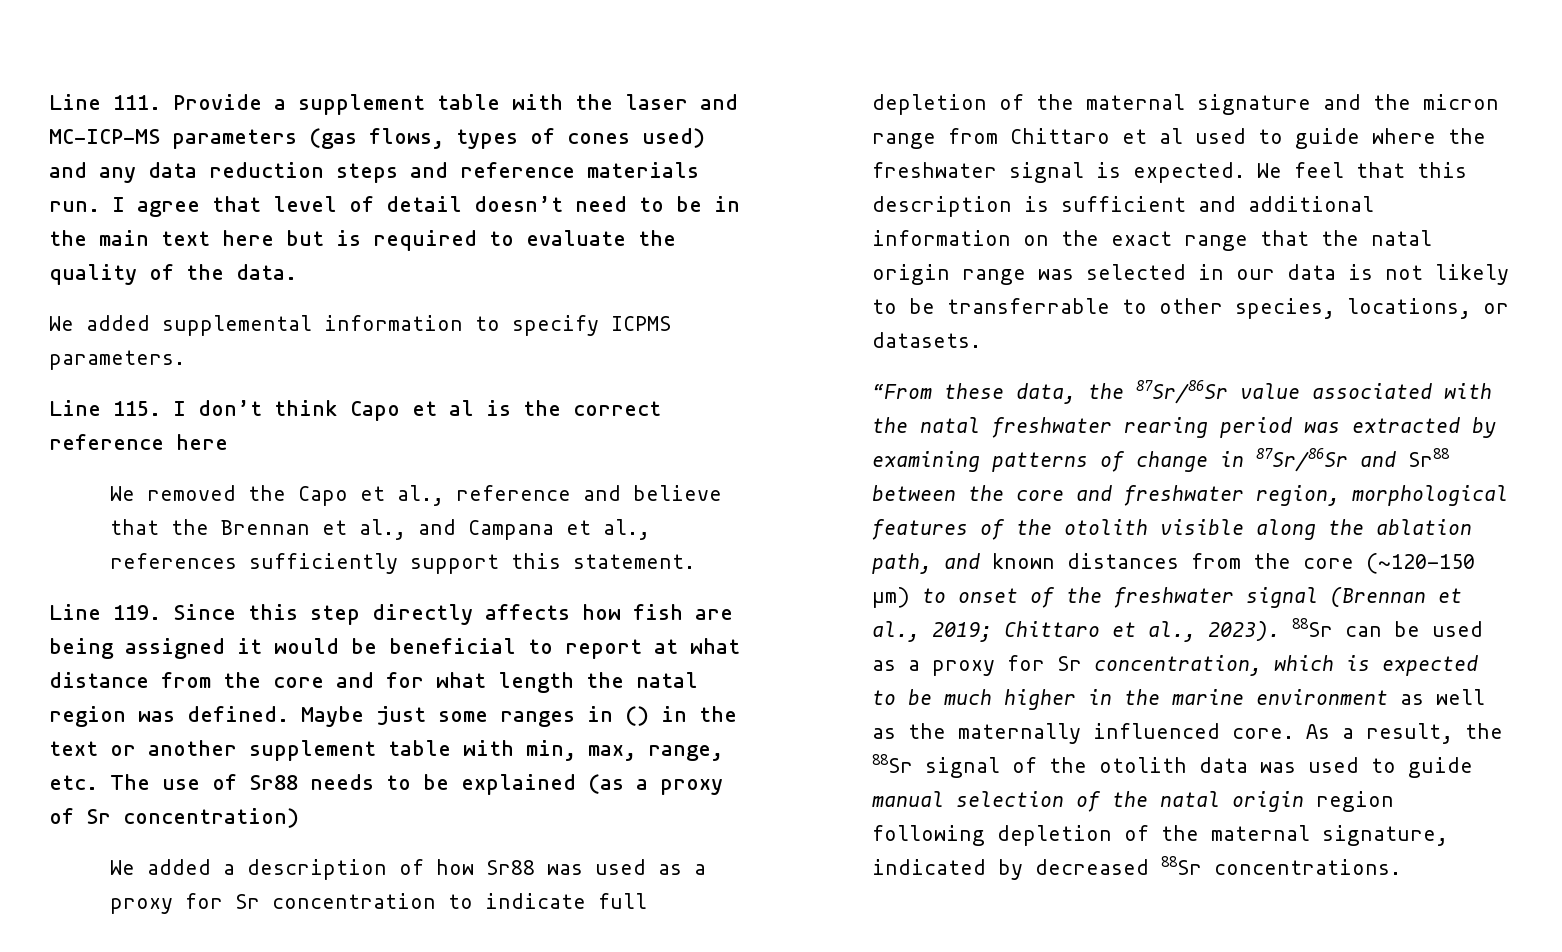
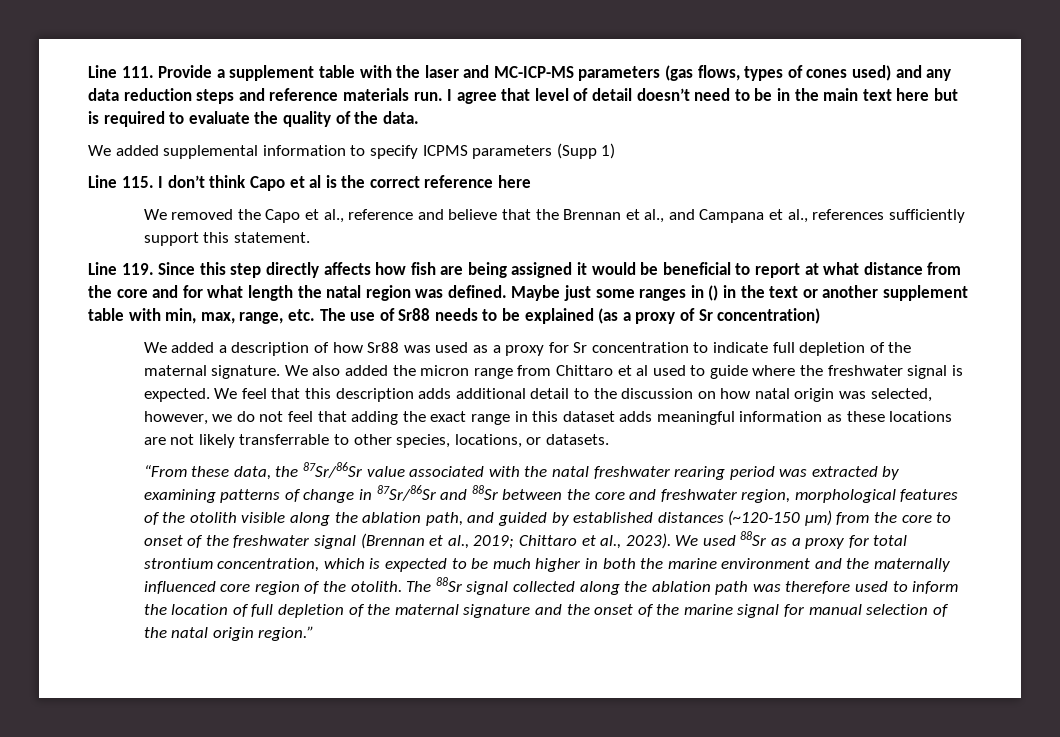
- We added supplemental information to specify ICPMS parameters.
+ We added supplemental information to specify ICPMS parameters (Supp 1)
- We added a description of how Sr88 was used as a proxy for Sr concentration to indicate full depletion of the maternal signature and the micron range from Chittaro et al used to guide where the freshwater signal is expected.
+ We added a description of how Sr88 was used as a proxy for Sr concentration to indicate full depletion of the maternal signature. We also added the micron range from Chittaro et al used to guide where the freshwater signal is expected.
- We feel that this description is sufficient and additional information on the exact range that the natal origin range was selected in our data is not likely to be transferrable to other species, locations, or datasets.
+ We feel that this description adds additional detail to the discussion on how natal origin was selected, however, we do not feel that adding the exact range in this dataset adds meaningful information as these locations are not likely transferrable to other species, locations, or datasets.
- “From these data, the 87Sr/86Sr value associated with the natal freshwater rearing period was extracted by examining patterns of change in 87Sr/86Sr and Sr88 between the core and freshwater region, morphological features of the otolith visible along the ablation path, and known distances from the core (~120-150 µm) to onset of the freshwater signal (Brennan et al., 2019; Chittaro et al., 2023).
+ “From these data, the 87Sr/86Sr value associated with the natal freshwater rearing period was extracted by examining patterns of change in 87Sr/86Sr and 88Sr between the core and freshwater region, morphological features of the otolith visible along the ablation path, and guided by established distances (~120-150 µm) from the core to onset of the freshwater signal (Brennan et al., 2019; Chittaro et al., 2023).
- 88Sr can be used as a proxy for Sr concentration, which is expected to be much higher in the marine environment as well as the maternally influenced core. As a result, the 88Sr signal of the otolith data was used to guide manual selection of the natal origin region following depletion of the maternal signature, indicated by decreased 88Sr concentrations.
+ We used 88Sr as a proxy for total strontium concentration, which is expected to be much higher in both the marine environment and the maternally influenced core region of the otolith. The 88Sr signal collected along the ablation path was therefore used to inform the location of full depletion of the maternal signature and the onset of the marine signal for manual selection of the natal origin region.”

